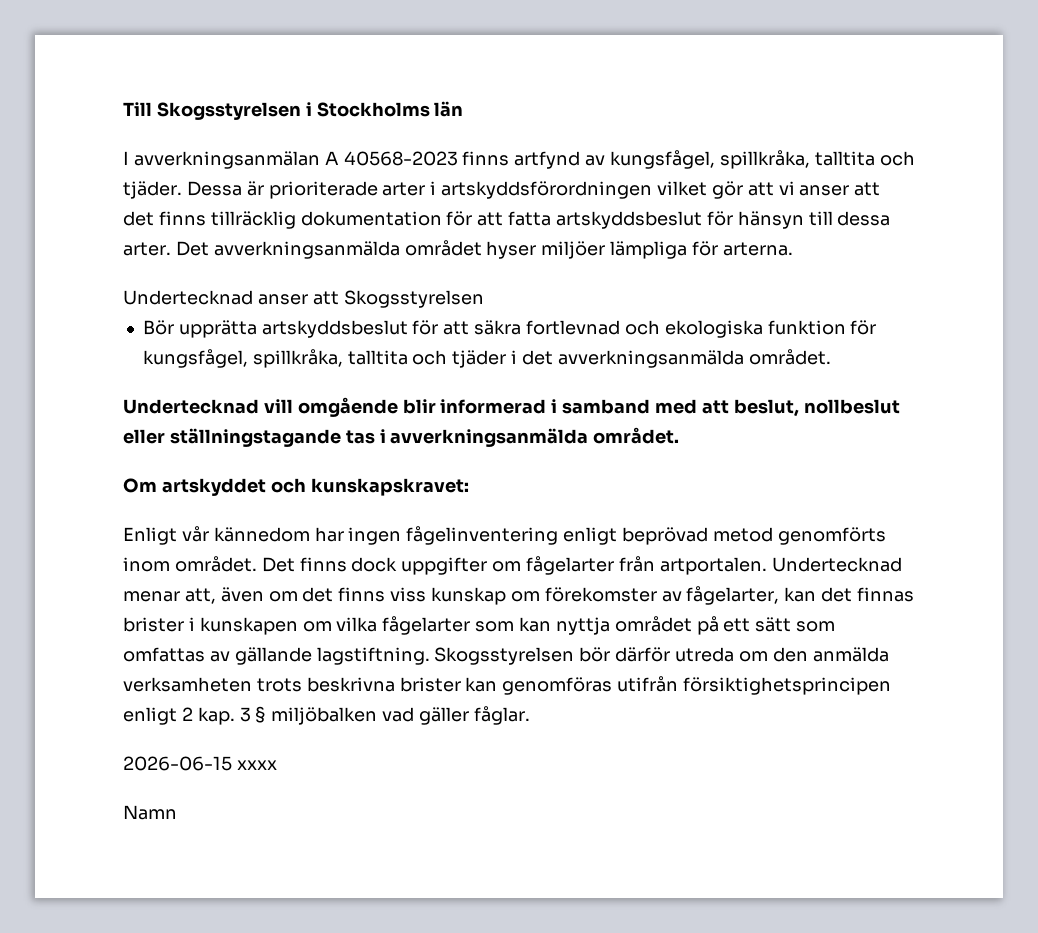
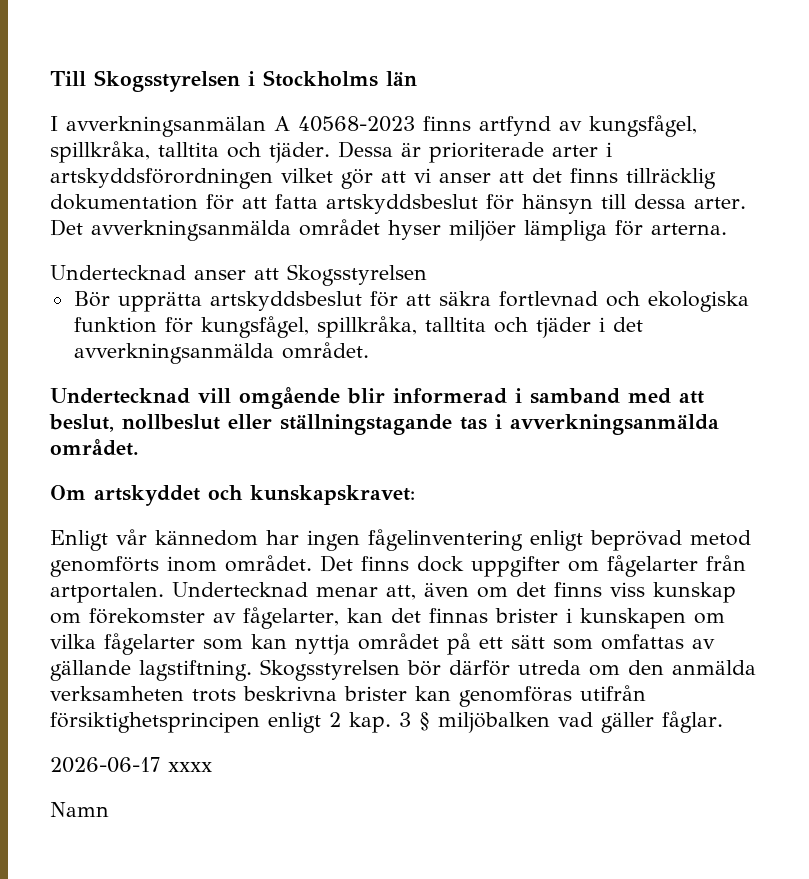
- 2026-06-15 xxxx
+ 2026-06-17 xxxx

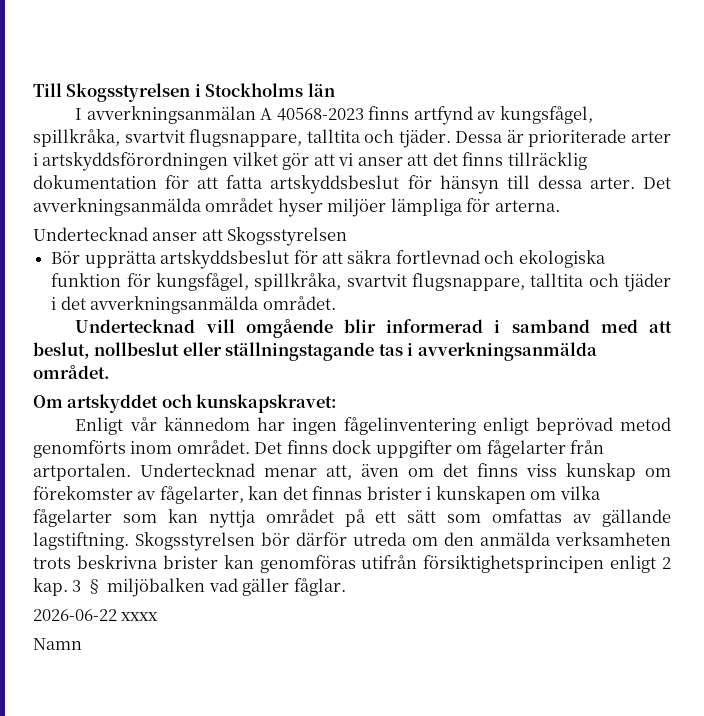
- I avverkningsanmälan A 40568-2023 finns artfynd av kungsfågel, spillkråka, talltita och tjäder.
+ I avverkningsanmälan A 40568-2023 finns artfynd av kungsfågel, spillkråka, svartvit flugsnappare, talltita och tjäder.
- Bör upprätta artskyddsbeslut för att säkra fortlevnad och ekologiska funktion för kungsfågel, spillkråka, talltita och tjäder i det avverkningsanmälda området.
+ Bör upprätta artskyddsbeslut för att säkra fortlevnad och ekologiska funktion för kungsfågel, spillkråka, svartvit flugsnappare, talltita och tjäder i det avverkningsanmälda området.
- 2026-06-17 xxxx
+ 2026-06-22 xxxx

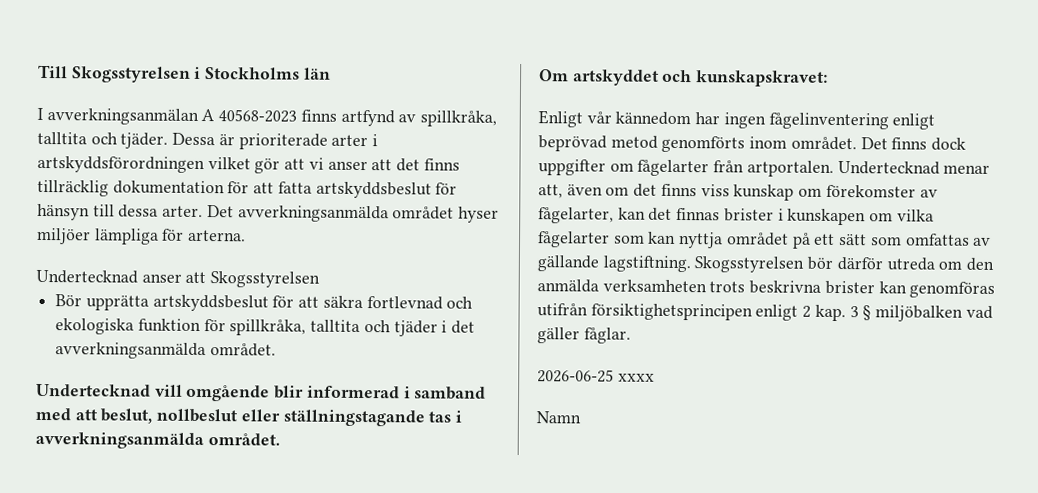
- I avverkningsanmälan A 40568-2023 finns artfynd av kungsfågel, spillkråka, svartvit flugsnappare, talltita och tjäder.
+ I avverkningsanmälan A 40568-2023 finns artfynd av spillkråka, talltita och tjäder.
- Bör upprätta artskyddsbeslut för att säkra fortlevnad och ekologiska funktion för kungsfågel, spillkråka, svartvit flugsnappare, talltita och tjäder i det avverkningsanmälda området.
+ Bör upprätta artskyddsbeslut för att säkra fortlevnad och ekologiska funktion för spillkråka, talltita och tjäder i det avverkningsanmälda området.
- 2026-06-22 xxxx
+ 2026-06-25 xxxx

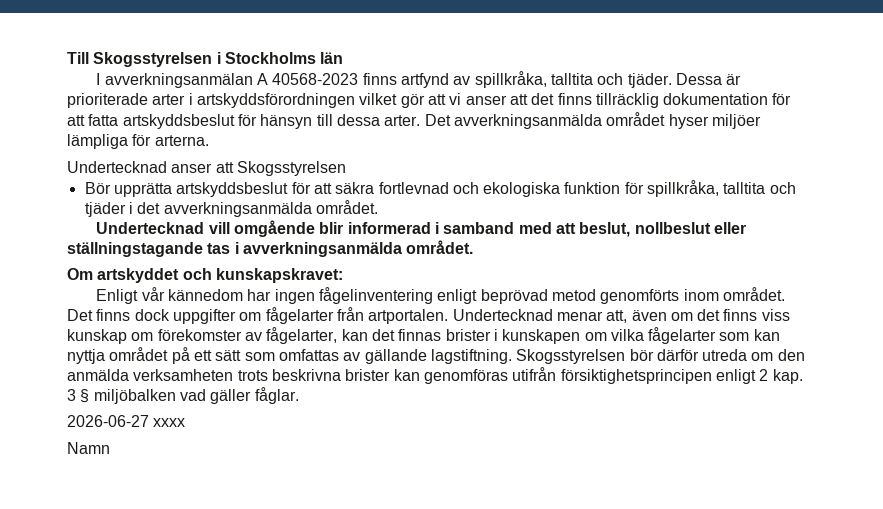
- 2026-06-25 xxxx
+ 2026-06-27 xxxx

